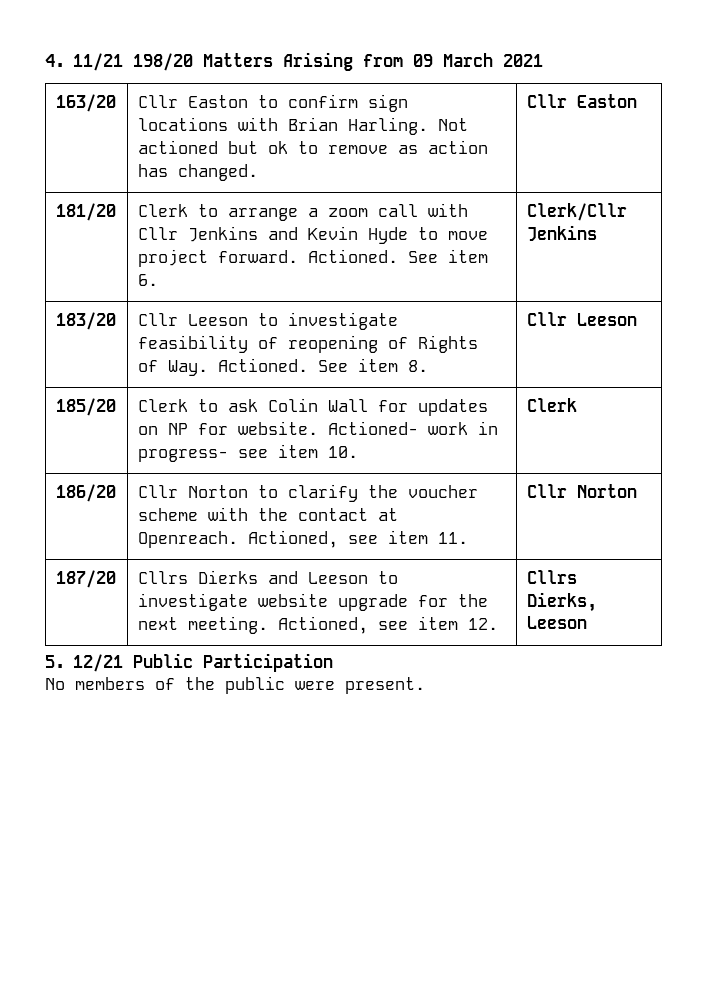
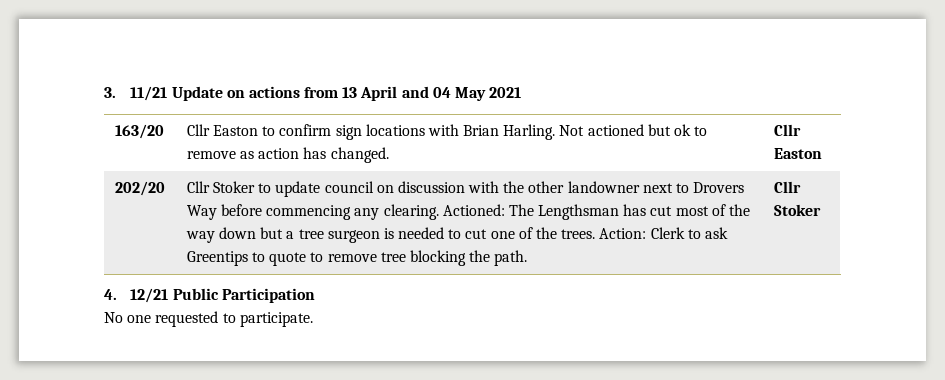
- 4. 11/21 198/20 Matters Arising from 09 March 2021
+ 3. 11/21 Update on actions from 13 April and 04 May 2021
- 181/20 | Clerk to arrange a zoom call with Cllr Jenkins and Kevin Hyde to move project forward. Actioned. See item 6. | Clerk/Cllr Jenkins
- 183/20 | Cllr Leeson to investigate feasibility of reopening of Rights of Way. Actioned. See item 8. | Cllr Leeson
- 185/20 | Clerk to ask Colin Wall for updates on NP for website. Actioned- work in progress- see item 10. | Clerk
- 186/20 | Cllr Norton to clarify the voucher scheme with the contact at Openreach. Actioned, see item 11. | Cllr Norton
- 187/20 | Cllrs Dierks and Leeson to investigate website upgrade for the next meeting. Actioned, see item 12. | Cllrs Dierks, Leeson
- 5. 12/21 Public Participation
- No members of the public were present.
+ 202/20 | Cllr Stoker to update council on discussion with the other landowner next to Drovers Way before commencing any clearing. Actioned: The Lengthsman has cut most of the way down but a tree surgeon is needed to cut one of the trees. Action: Clerk to ask Greentips to quote to remove tree blocking the path. | Cllr Stoker
+ 4. 12/21 Public Participation
+ No one requested to participate.

